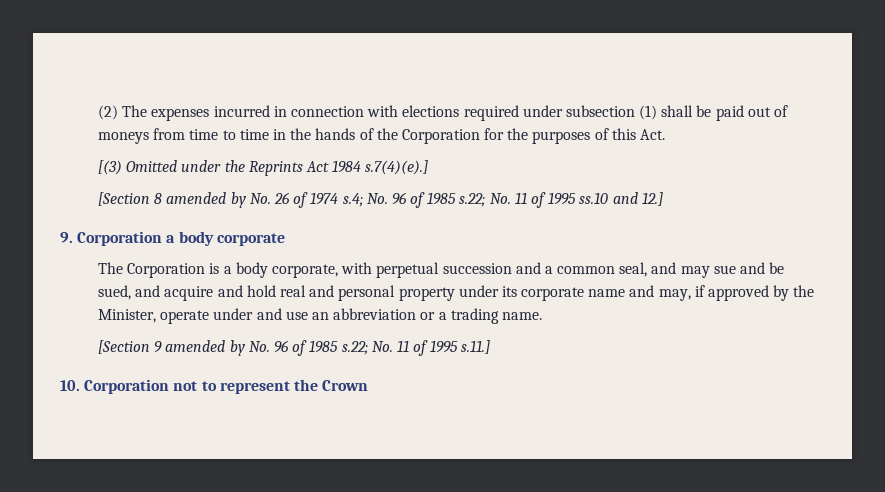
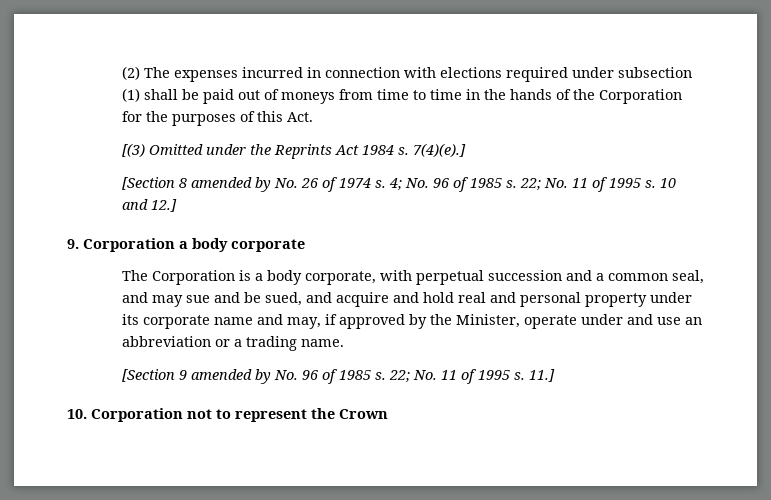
- [(3) Omitted under the Reprints Act 1984 s.7(4)(e).]
+ [(3) Omitted under the Reprints Act 1984 s. 7(4)(e).]
- [Section 8 amended by No. 26 of 1974 s.4; No. 96 of 1985 s.22; No. 11 of 1995 ss.10 and 12.]
+ [Section 8 amended by No. 26 of 1974 s. 4; No. 96 of 1985 s. 22; No. 11 of 1995 s. 10 and 12.]
- [Section 9 amended by No. 96 of 1985 s.22; No. 11 of 1995 s.11.]
+ [Section 9 amended by No. 96 of 1985 s. 22; No. 11 of 1995 s. 11.]

